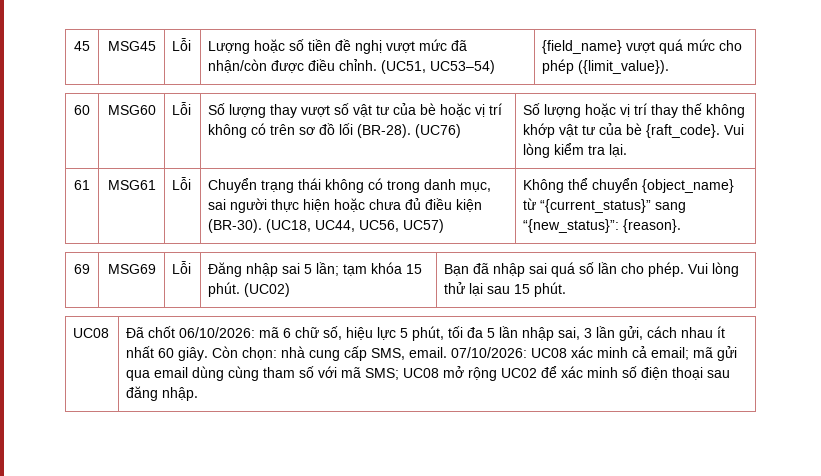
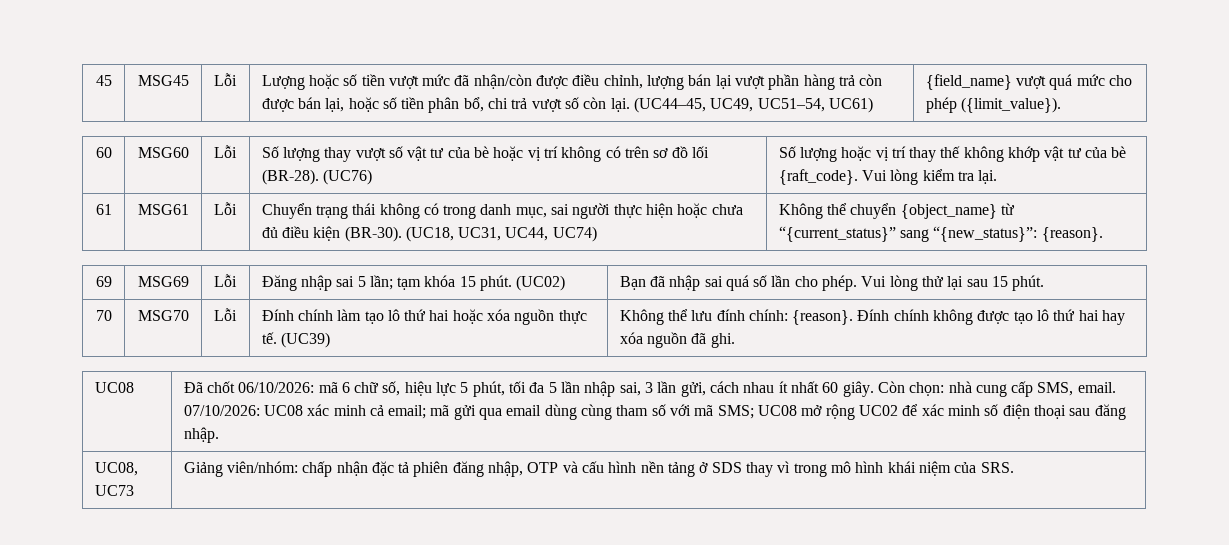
- Lượng hoặc số tiền đề nghị vượt mức đã nhận/còn được điều chỉnh. (UC51, UC53–54)
+ Lượng hoặc số tiền vượt mức đã nhận/còn được điều chỉnh, lượng bán lại vượt phần hàng trả còn được bán lại, hoặc số tiền phân bổ, chi trả vượt số còn lại. (UC44–45, UC49, UC51–54, UC61)
- 61 | MSG61 | Lỗi | Chuyển trạng thái không có trong danh mục, sai người thực hiện hoặc chưa đủ điều kiện (BR-30). (UC18, UC44, UC56, UC57) | Không thể chuyển {object_name} từ “{current_status}” sang “{new_status}”: {reason}.
+ 61 | MSG61 | Lỗi | Chuyển trạng thái không có trong danh mục, sai người thực hiện hoặc chưa đủ điều kiện (BR-30). (UC18, UC31, UC44, UC74) | Không thể chuyển {object_name} từ “{current_status}” sang “{new_status}”: {reason}.
+ 70 | MSG70 | Lỗi | Đính chính làm tạo lô thứ hai hoặc xóa nguồn thực tế. (UC39) | Không thể lưu đính chính: {reason}. Đính chính không được tạo lô thứ hai hay xóa nguồn đã ghi.
+ UC08, UC73 | Giảng viên/nhóm: chấp nhận đặc tả phiên đăng nhập, OTP và cấu hình nền tảng ở SDS thay vì trong mô hình khái niệm của SRS.

